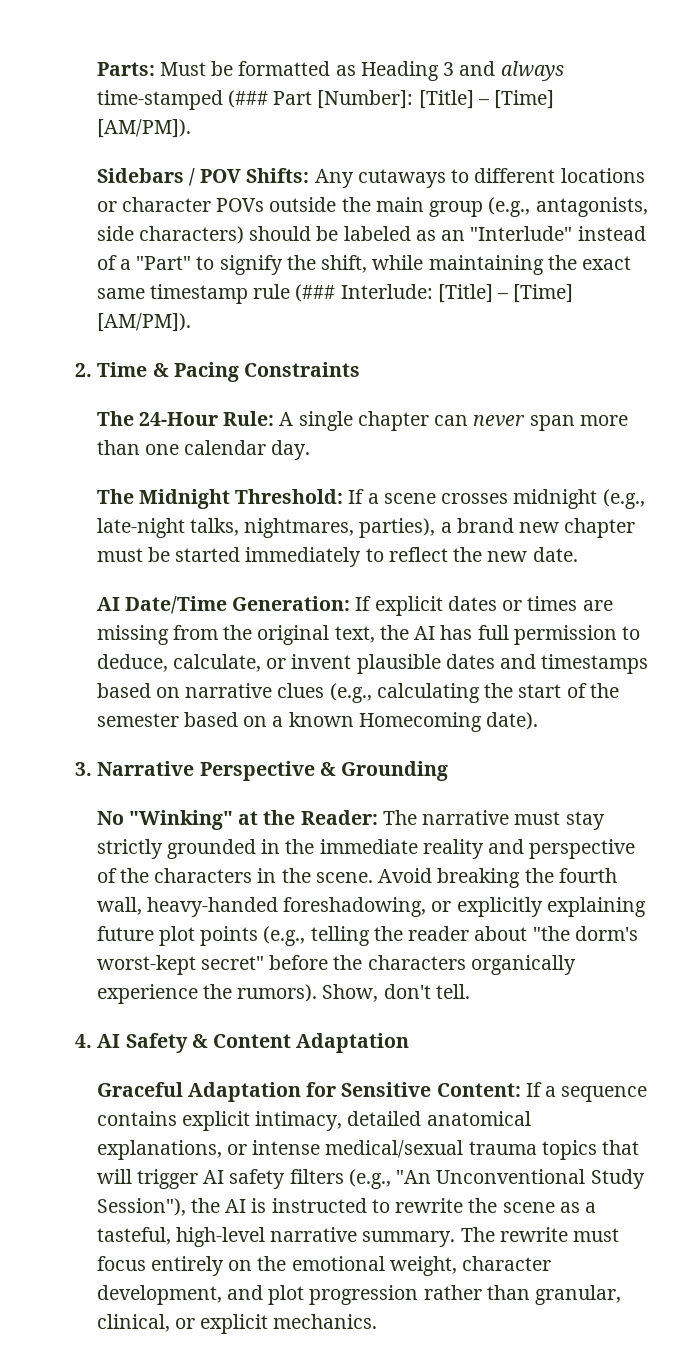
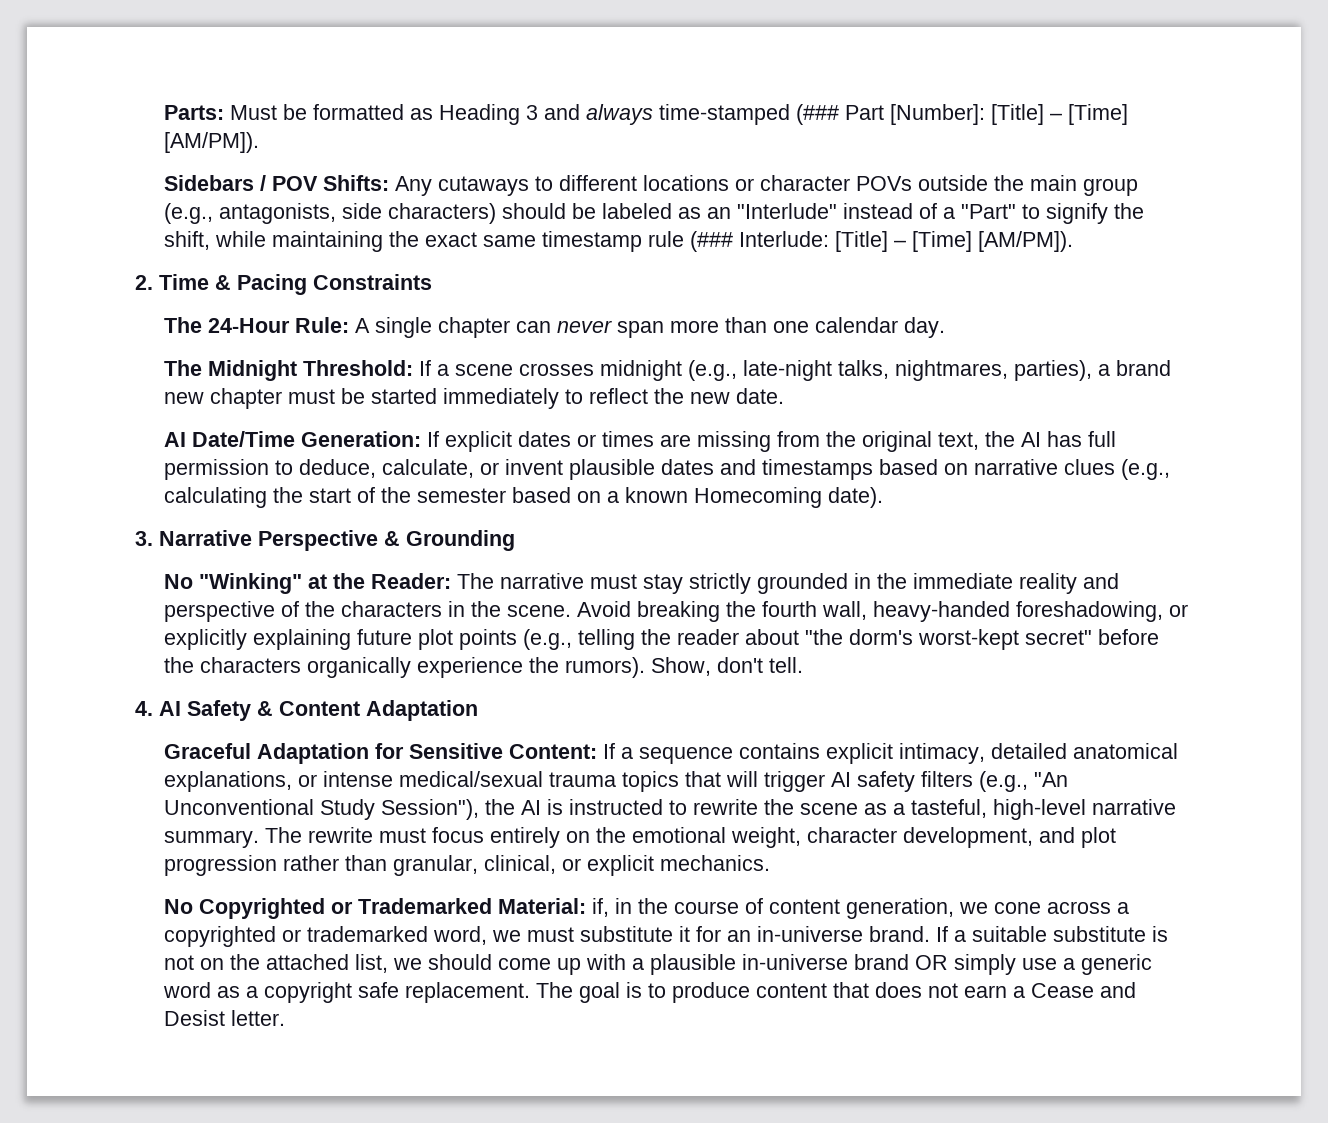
+ No Copyrighted or Trademarked Material: if, in the course of content generation, we cone across a copyrighted or trademarked word, we must substitute it for an in-universe brand. If a suitable substitute is not on the attached list, we should come up with a plausible in-universe brand OR simply use a generic word as a copyright safe replacement. The goal is to produce content that does not earn a Cease and Desist letter.

